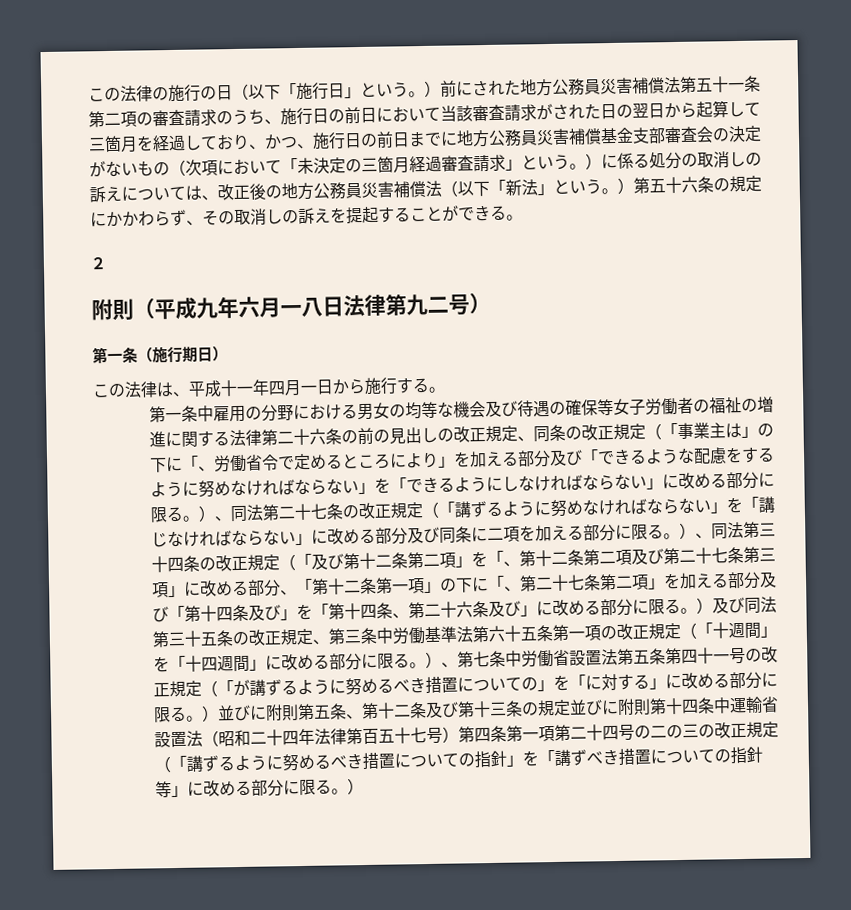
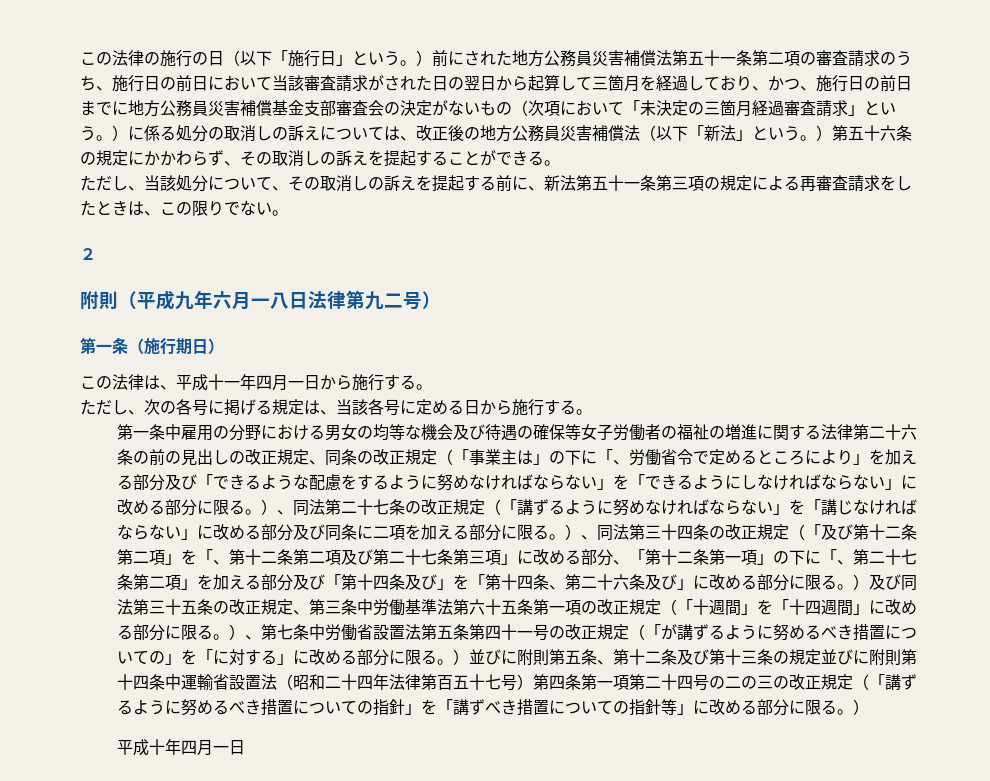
+ ただし、当該処分について、その取消しの訴えを提起する前に、新法第五十一条第三項の規定による再審査請求をしたときは、この限りでない。
+ ただし、次の各号に掲げる規定は、当該各号に定める日から施行する。
+ 平成十年四月一日

